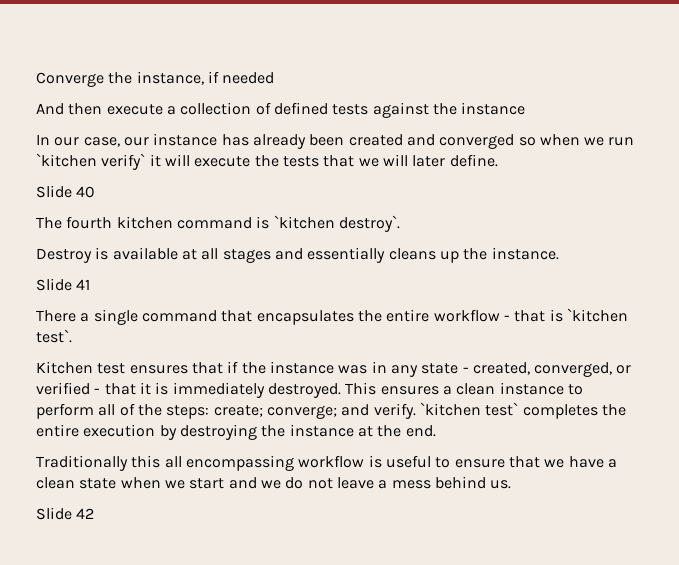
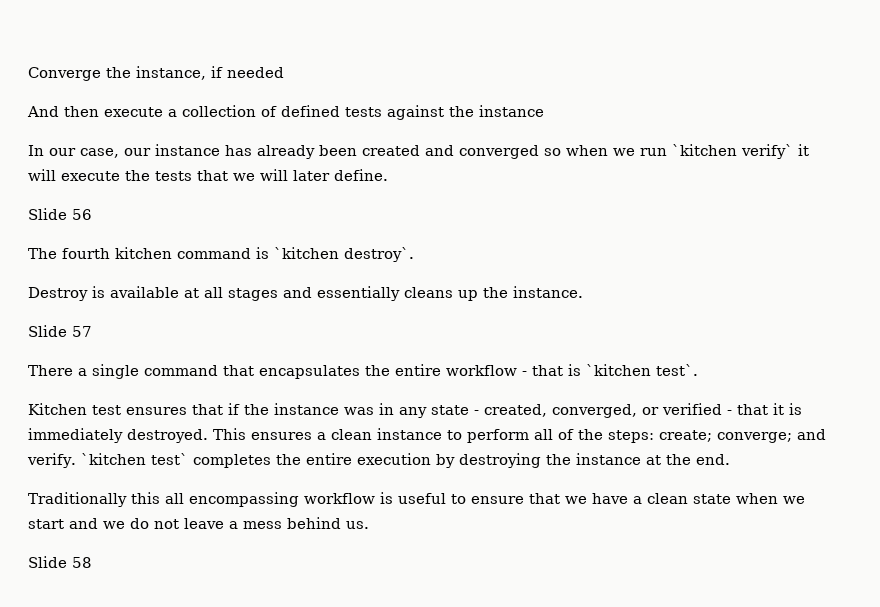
- Slide 40
+ Slide 56
- Slide 41
+ Slide 57
- Slide 42
+ Slide 58

